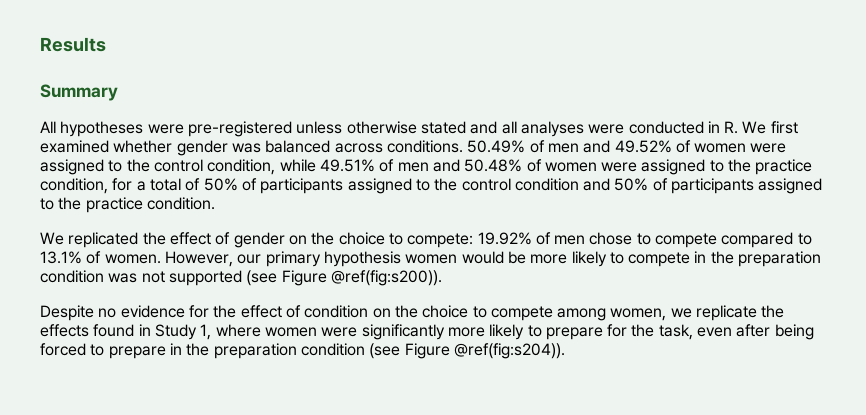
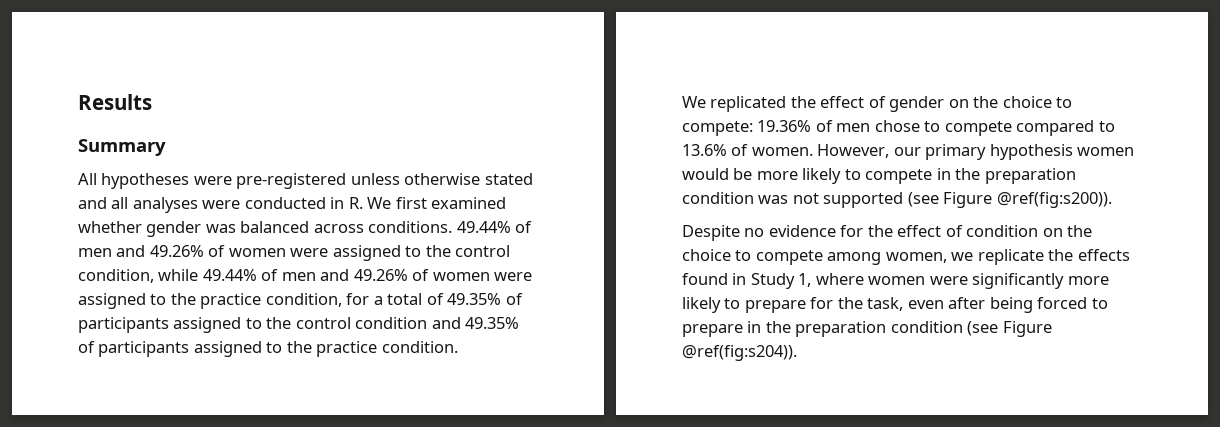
- 50.49% of men and 49.52% of women were assigned to the control condition, while 49.51% of men and 50.48% of women were assigned to the practice condition, for a total of 50% of participants assigned to the control condition and 50% of participants assigned to the practice condition.
+ 49.44% of men and 49.26% of women were assigned to the control condition, while 49.44% of men and 49.26% of women were assigned to the practice condition, for a total of 49.35% of participants assigned to the control condition and 49.35% of participants assigned to the practice condition.
- We replicated the effect of gender on the choice to compete: 19.92% of men chose to compete compared to 13.1% of women.
+ We replicated the effect of gender on the choice to compete: 19.36% of men chose to compete compared to 13.6% of women.

